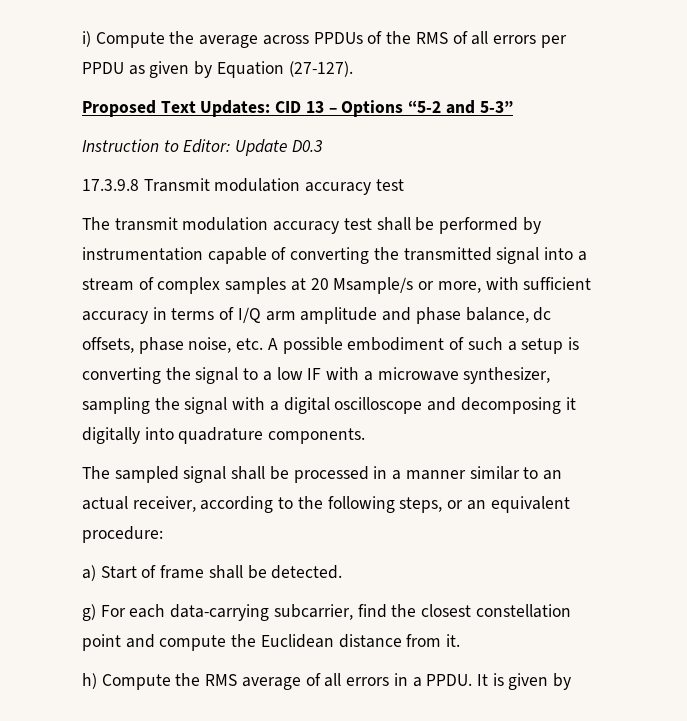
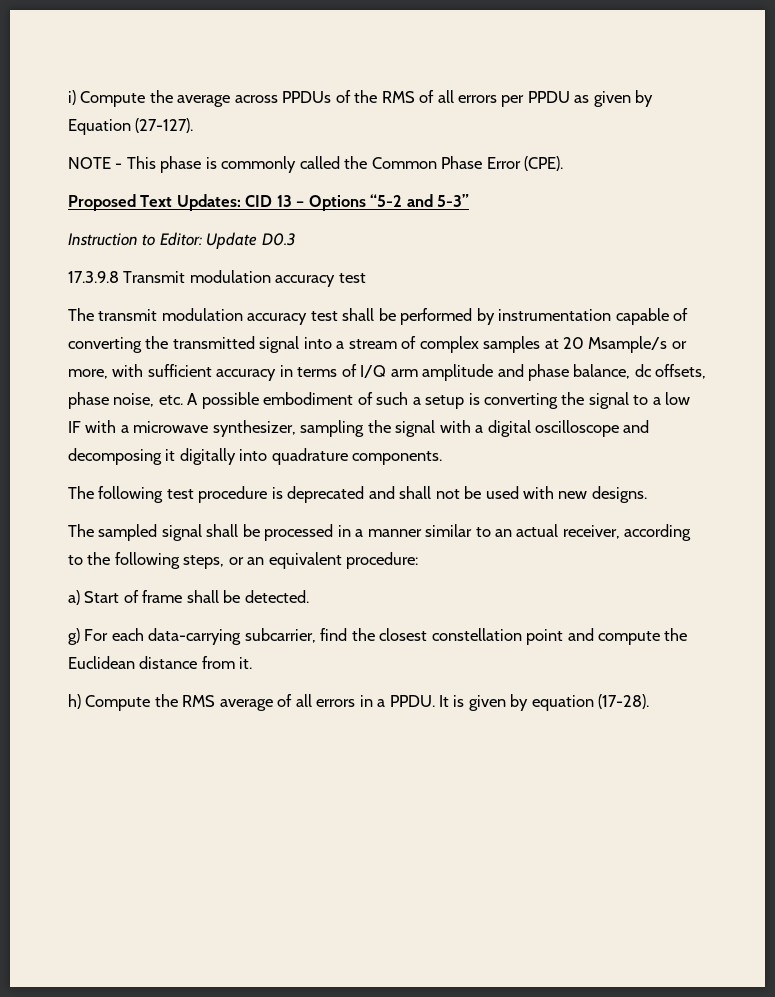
+ NOTE - This phase is commonly called the Common Phase Error (CPE).
+ The following test procedure is deprecated and shall not be used with new designs.
- It is given by
+ It is given by equation (17-28).

